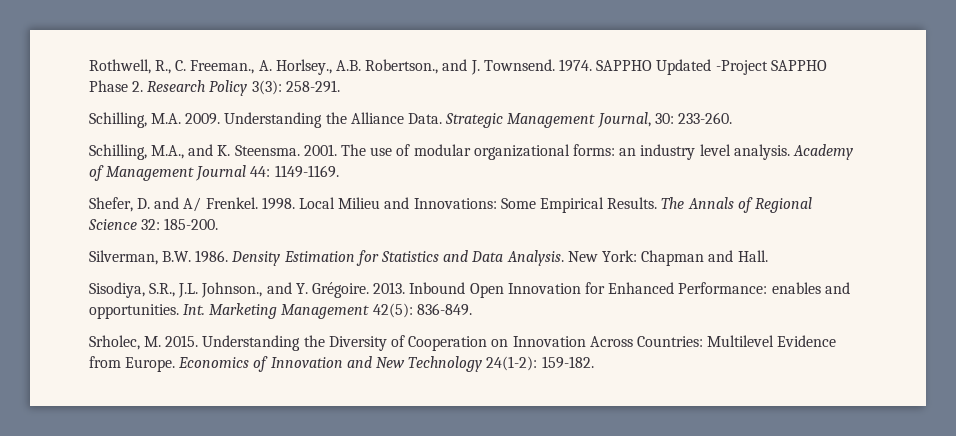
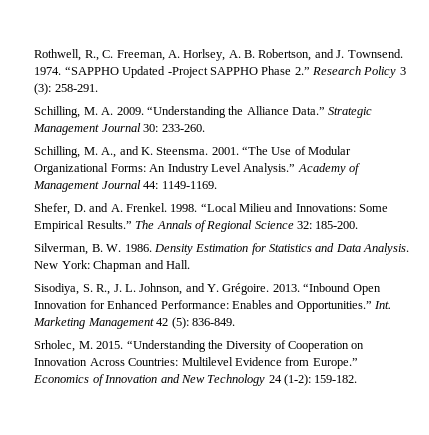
- Rothwell, R., C. Freeman., A. Horlsey., A.B. Robertson., and J. Townsend.
+ Rothwell, R., C. Freeman, A. Horlsey, A. B. Robertson, and J. Townsend.
- SAPPHO Updated -Project SAPPHO Phase 2. Research Policy 3(3): 258-291.
+ “SAPPHO Updated -Project SAPPHO Phase 2.” Research Policy 3 (3): 258-291.
- Schilling, M.A. 2009. Understanding the Alliance Data.
+ Schilling, M. A. 2009. “Understanding the Alliance Data.”
- Strategic Management Journal, 30: 233-260.
+ Strategic Management Journal 30: 233-260.
- Schilling, M.A., and K. Steensma.
+ Schilling, M. A., and K. Steensma.
- The use of modular organizational forms: an industry level analysis.
+ “The Use of Modular Organizational Forms: An Industry Level Analysis.”
- Shefer, D. and A/ Frenkel.
+ Shefer, D. and A. Frenkel.
- Local Milieu and Innovations: Some Empirical Results.
+ “Local Milieu and Innovations: Some Empirical Results.”
- Silverman, B.W. 1986.
+ Silverman, B. W. 1986.
- Sisodiya, S.R., J.L. Johnson., and Y. Grégoire.
+ Sisodiya, S. R., J. L. Johnson, and Y. Grégoire.
- Inbound Open Innovation for Enhanced Performance: enables and opportunities.
+ “Inbound Open Innovation for Enhanced Performance: Enables and Opportunities.”
- Int. Marketing Management 42(5): 836-849.
+ Int. Marketing Management 42 (5): 836-849.
- Understanding the Diversity of Cooperation on Innovation Across Countries: Multilevel Evidence from Europe.
+ “Understanding the Diversity of Cooperation on Innovation Across Countries: Multilevel Evidence from Europe.”
- Economics of Innovation and New Technology 24(1-2): 159-182.
+ Economics of Innovation and New Technology 24 (1-2): 159-182.

